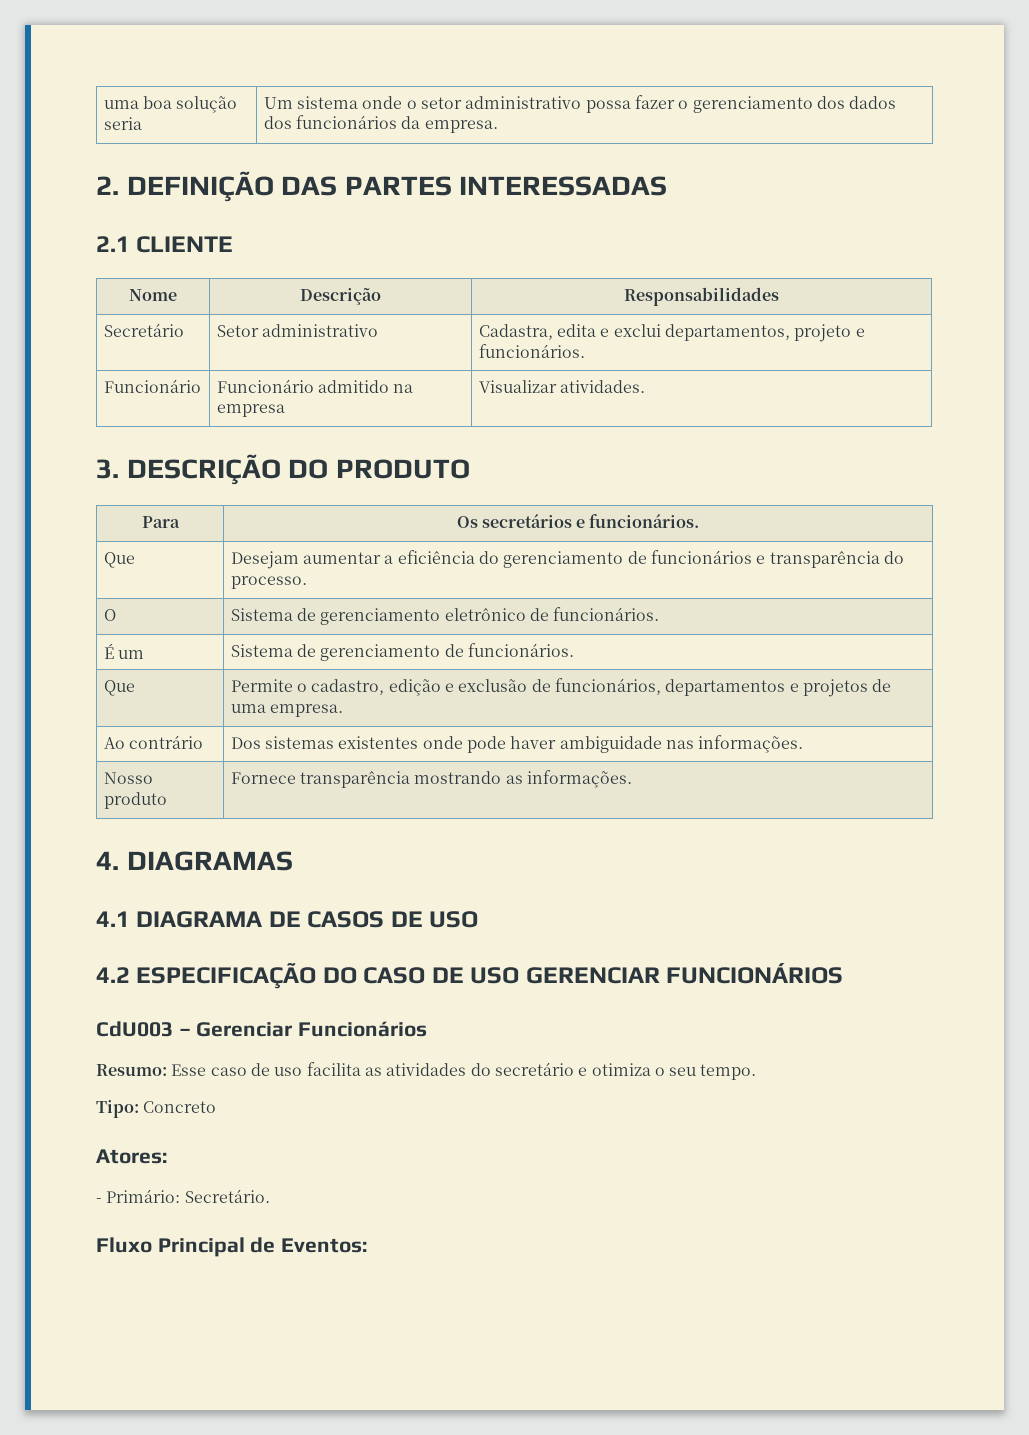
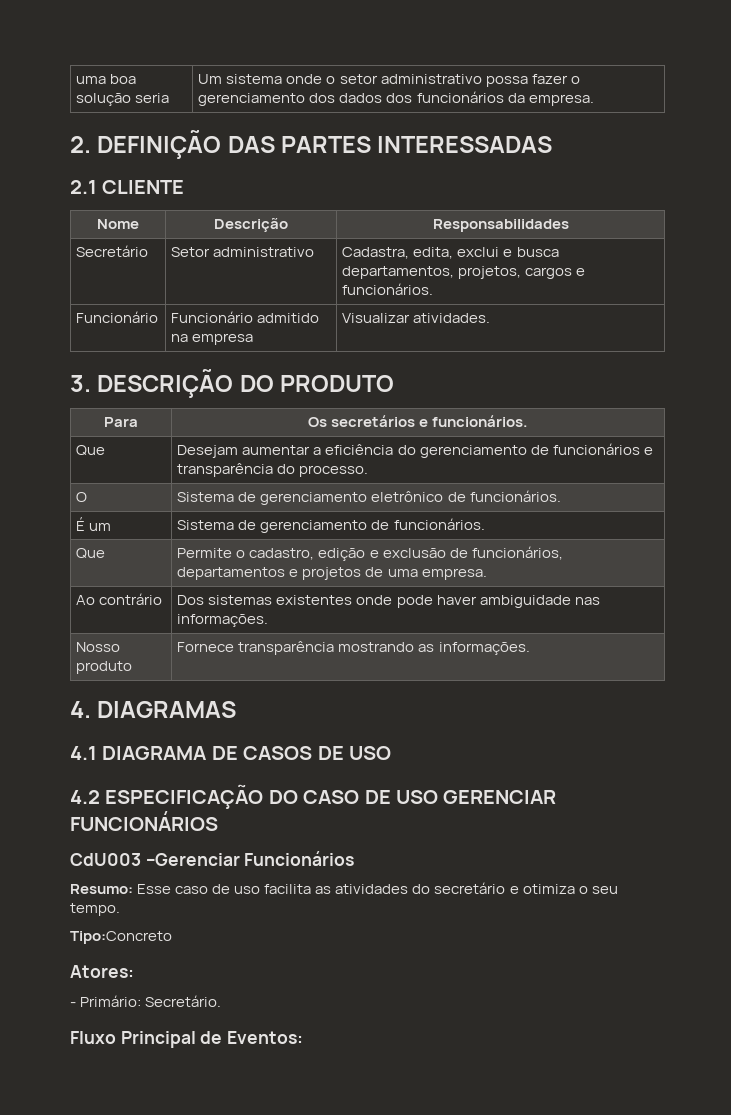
- Secretário | Setor administrativo | Cadastra, edita e exclui departamentos, projeto e funcionários.
+ Secretário | Setor administrativo | Cadastra, edita, exclui e busca departamentos, projetos, cargos e funcionários.
- CdU003 – Gerenciar Funcionários
+ CdU003 –Gerenciar Funcionários
- Tipo: Concreto
+ Tipo:Concreto

